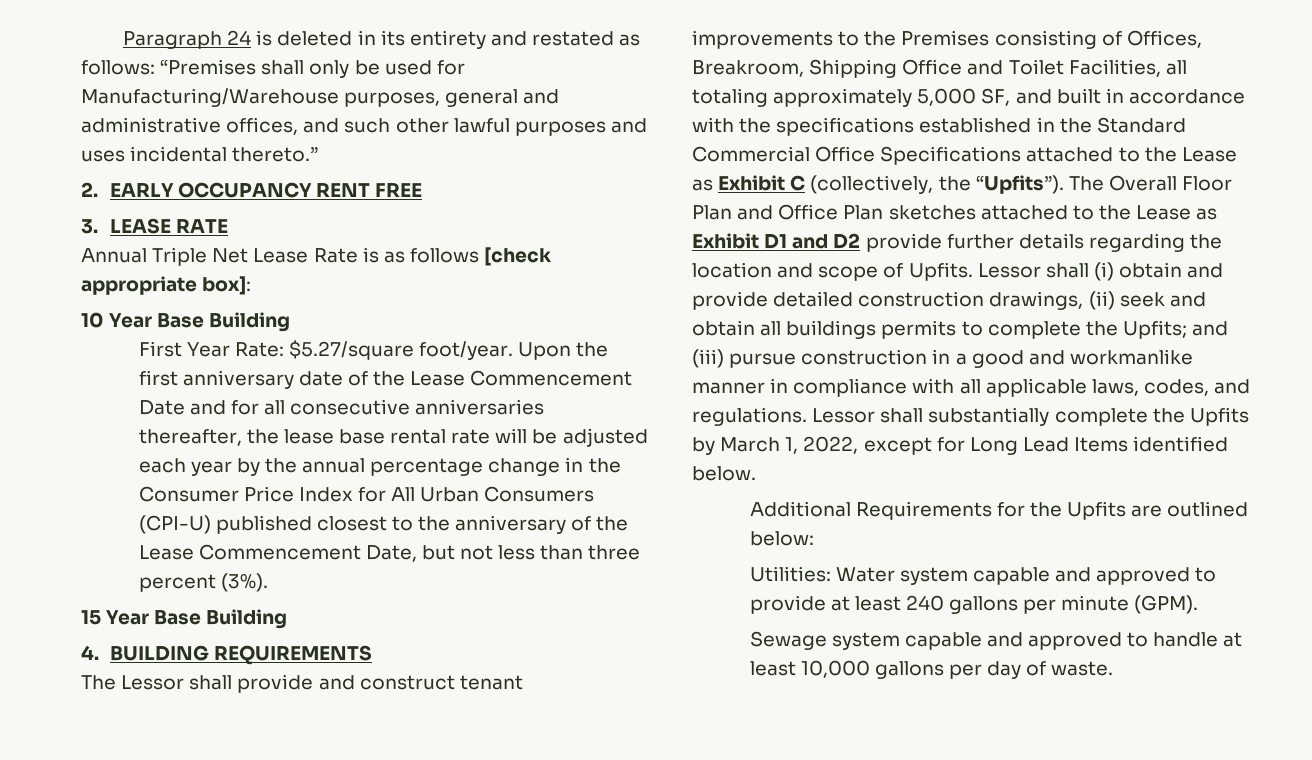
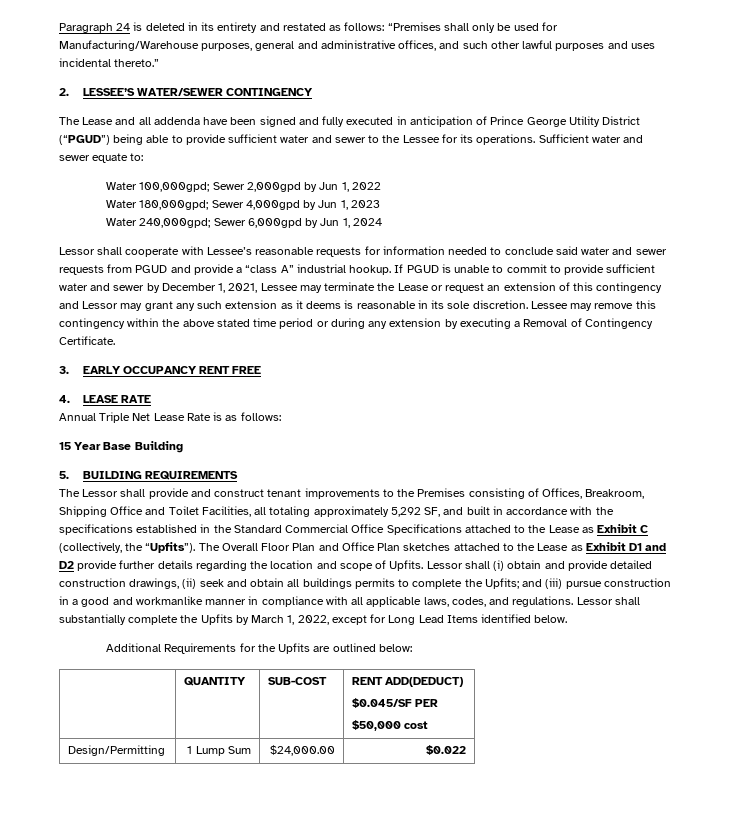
- 2. EARLY OCCUPANCY RENT FREE
+ 2. LESSEE’S WATER/SEWER CONTINGENCY
+ The Lease and all addenda have been signed and fully executed in anticipation of Prince George Utility District (“PGUD”) being able to provide sufficient water and sewer to the Lessee for its operations. Sufficient water and sewer equate to:
+ Water 100,000gpd; Sewer 2,000gpd by Jun 1, 2022
+ Water 180,000gpd; Sewer 4,000gpd by Jun 1, 2023
+ Water 240,000gpd; Sewer 6,000gpd by Jun 1, 2024
+ Lessor shall cooperate with Lessee’s reasonable requests for information needed to conclude said water and sewer requests from PGUD and provide a “class A” industrial hookup. If PGUD is unable to commit to provide sufficient water and sewer by December 1, 2021, Lessee may terminate the Lease or request an extension of this contingency and Lessor may grant any such extension as it deems is reasonable in its sole discretion. Lessee may remove this contingency within the above stated time period or during any extension by executing a Removal of Contingency Certificate.
+ 3. EARLY OCCUPANCY RENT FREE
- 3. LEASE RATE
+ 4. LEASE RATE
- Annual Triple Net Lease Rate is as follows [check appropriate box]:
- 10 Year Base Building
- First Year Rate: $5.27/square foot/year. Upon the first anniversary date of the Lease Commencement Date and for all consecutive anniversaries thereafter, the lease base rental rate will be adjusted each year by the annual percentage change in the Consumer Price Index for All Urban Consumers (CPI-U) published closest to the anniversary of the Lease Commencement Date, but not less than three percent (3%).
+ Annual Triple Net Lease Rate is as follows:
- 4. BUILDING REQUIREMENTS
+ 5. BUILDING REQUIREMENTS
- The Lessor shall provide and construct tenant improvements to the Premises consisting of Offices, Breakroom, Shipping Office and Toilet Facilities, all totaling approximately 5,000 SF, and built in accordance with the specifications established in the Standard Commercial Office Specifications attached to the Lease as Exhibit C (collectively, the “Upfits”).
+ The Lessor shall provide and construct tenant improvements to the Premises consisting of Offices, Breakroom, Shipping Office and Toilet Facilities, all totaling approximately 5,292 SF, and built in accordance with the specifications established in the Standard Commercial Office Specifications attached to the Lease as Exhibit C (collectively, the “Upfits”).
- Utilities: Water system capable and approved to provide at least 240 gallons per minute (GPM).
- Sewage system capable and approved to handle at least 10,000 gallons per day of waste.
+ | QUANTITY | SUB-COST | RENT ADD(DEDUCT)
+ $0.045/SF PER
+ $50,000 cost
+ Design/Permitting | 1 Lump Sum | $24,000.00 | $0.022

